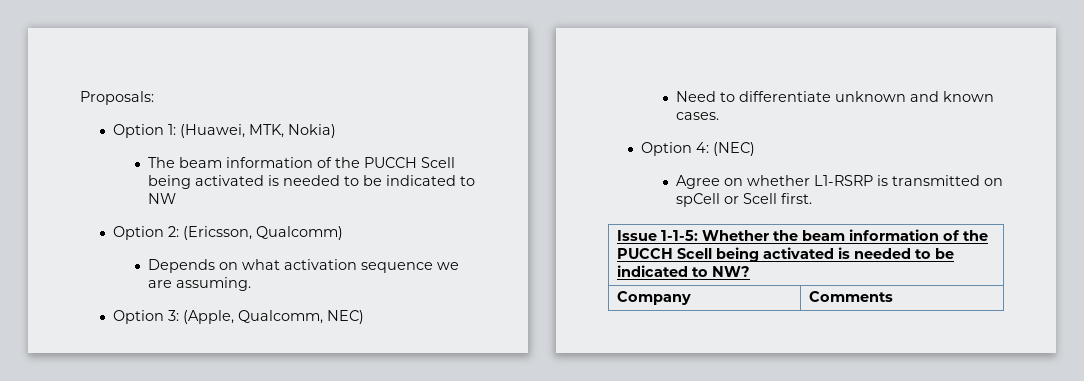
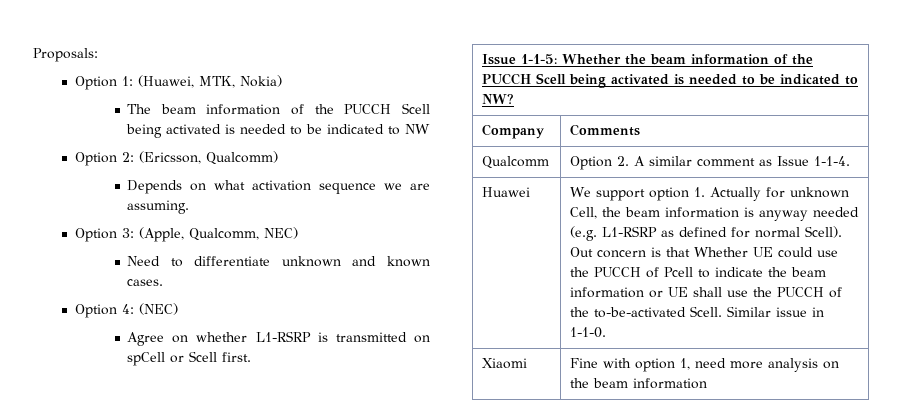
+ Qualcomm | Option 2. A similar comment as Issue 1-1-4.
+ Huawei | We support option 1. Actually for unknown Cell, the beam information is anyway needed (e.g. L1-RSRP as defined for normal Scell). Out concern is that Whether UE could use the PUCCH of Pcell to indicate the beam information or UE shall use the PUCCH of the to-be-activated Scell. Similar issue in 1-1-0.
+ Xiaomi | Fine with option 1, need more analysis on the beam information

